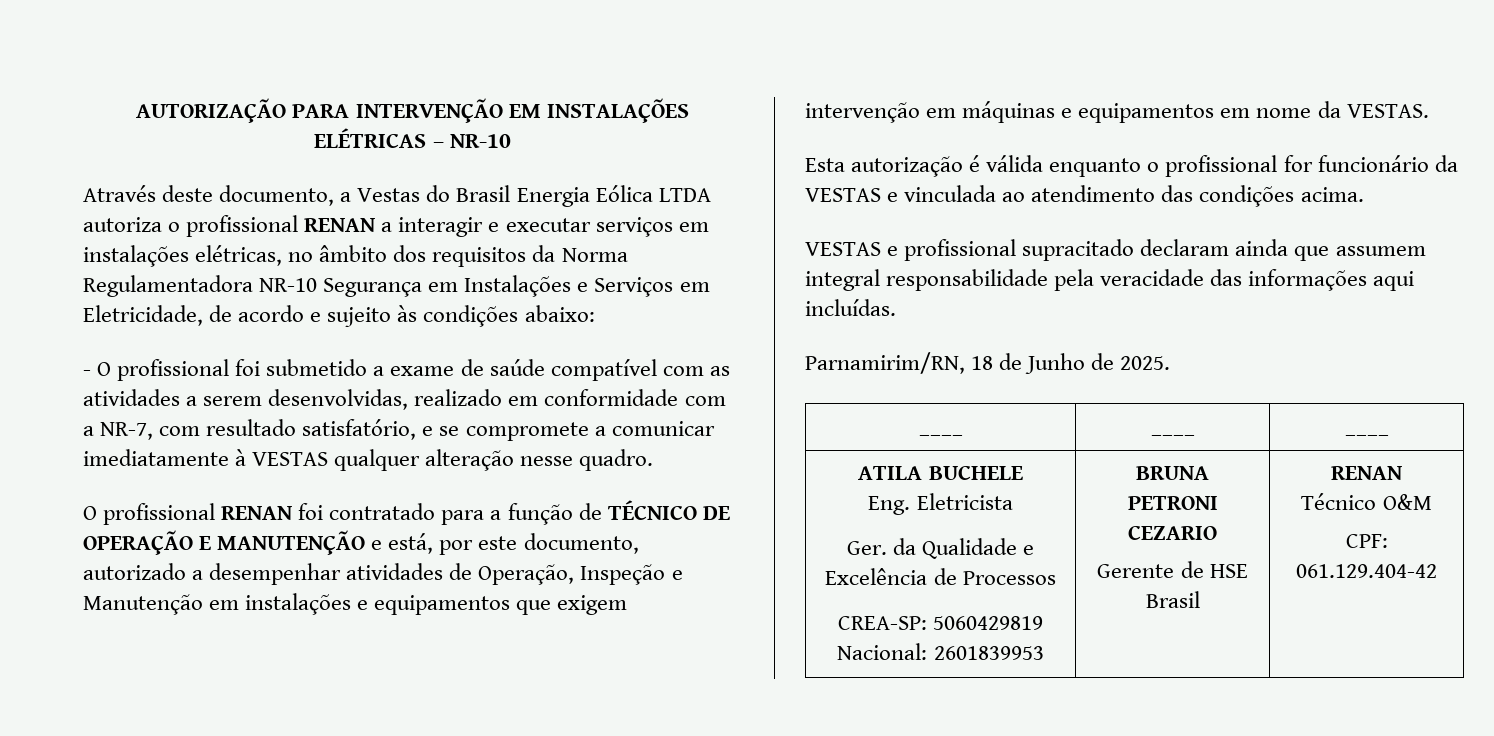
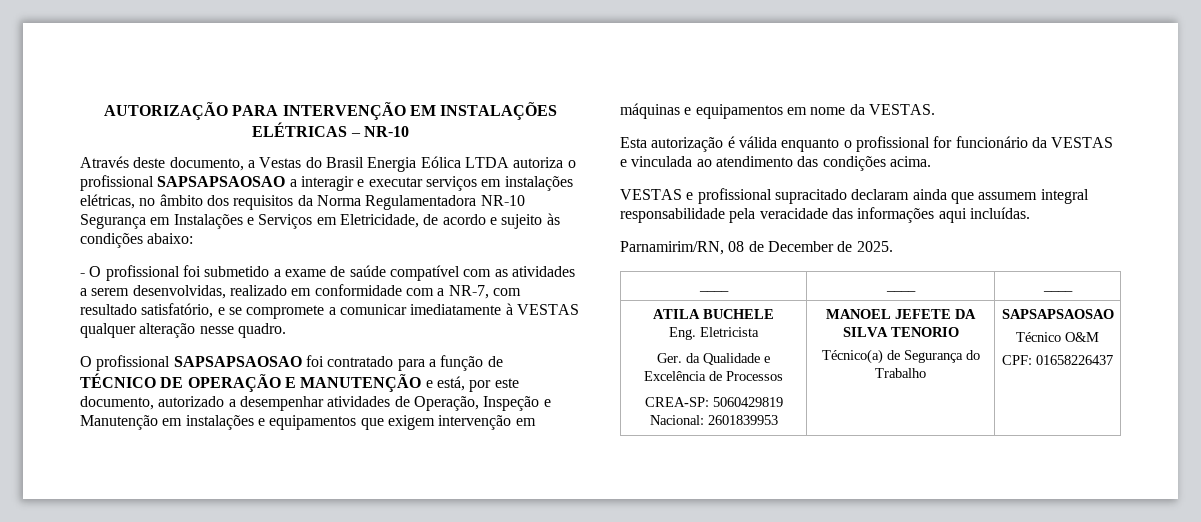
- Através deste documento, a Vestas do Brasil Energia Eólica LTDA autoriza o profissional RENAN a interagir e executar serviços em instalações elétricas, no âmbito dos requisitos da Norma Regulamentadora NR-10 Segurança em Instalações e Serviços em Eletricidade, de acordo e sujeito às condições abaixo:
+ Através deste documento, a Vestas do Brasil Energia Eólica LTDA autoriza o profissional SAPSAPSAOSAO a interagir e executar serviços em instalações elétricas, no âmbito dos requisitos da Norma Regulamentadora NR-10 Segurança em Instalações e Serviços em Eletricidade, de acordo e sujeito às condições abaixo:
- O profissional RENAN foi contratado para a função de TÉCNICO DE OPERAÇÃO E MANUTENÇÃO e está, por este documento, autorizado a desempenhar atividades de Operação, Inspeção e Manutenção em instalações e equipamentos que exigem intervenção em máquinas e equipamentos em nome da VESTAS.
+ O profissional SAPSAPSAOSAO foi contratado para a função de TÉCNICO DE OPERAÇÃO E MANUTENÇÃO e está, por este documento, autorizado a desempenhar atividades de Operação, Inspeção e Manutenção em instalações e equipamentos que exigem intervenção em máquinas e equipamentos em nome da VESTAS.
- Parnamirim/RN, 18 de Junho de 2025.
+ Parnamirim/RN, 08 de December de 2025.
  ATILA BUCHELE
  Eng. Eletricista
  Ger. da Qualidade e Excelência de Processos
- CREA-SP: 5060429819 Nacional: 2601839953 | BRUNA PETRONI CEZARIO
- Gerente de HSE Brasil | RENAN
+ CREA-SP: 5060429819 Nacional: 2601839953 | MANOEL JEFETE DA SILVA TENORIO
+ Técnico(a) de Segurança do Trabalho | SAPSAPSAOSAO
  Técnico O&M
- CPF: 061.129.404-42
+ CPF: 01658226437

